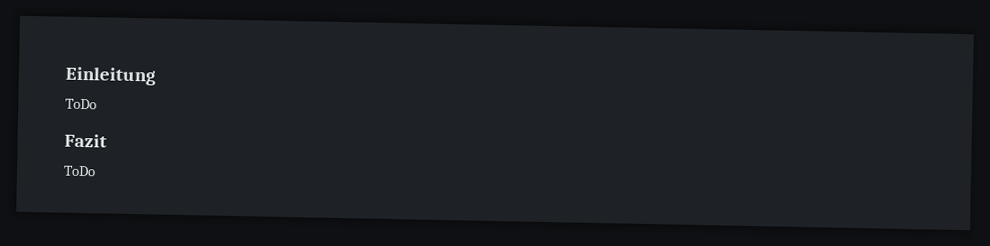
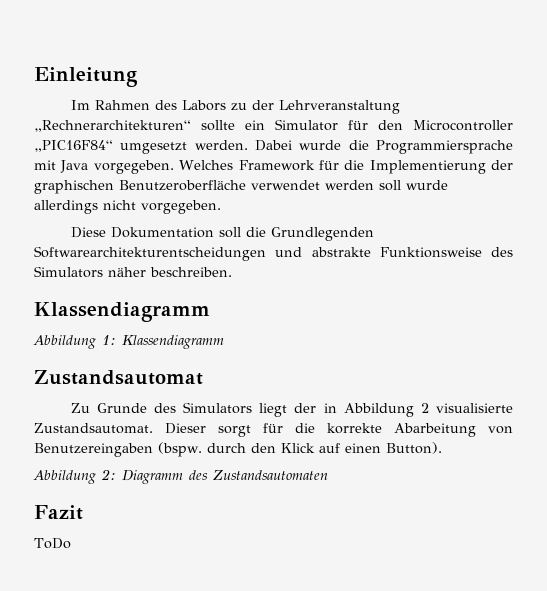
  Einleitung
- ToDo
+ Im Rahmen des Labors zu der Lehrveranstaltung „Rechnerarchitekturen“ sollte ein Simulator für den Microcontroller „PIC16F84“ umgesetzt werden. Dabei wurde die Programmiersprache mit Java vorgegeben. Welches Framework für die Implementierung der graphischen Benutzeroberfläche verwendet werden soll wurde allerdings nicht vorgegeben.
+ Diese Dokumentation soll die Grundlegenden Softwarearchitekturentscheidungen und abstrakte Funktionsweise des Simulators näher beschreiben.
+ Klassendiagramm
+ Abbildung 1: Klassendiagramm
+ Zustandsautomat
+ Zu Grunde des Simulators liegt der in Abbildung 2 visualisierte Zustandsautomat. Dieser sorgt für die korrekte Abarbeitung von Benutzereingaben (bspw. durch den Klick auf einen Button).
+ Abbildung 2: Diagramm des Zustandsautomaten

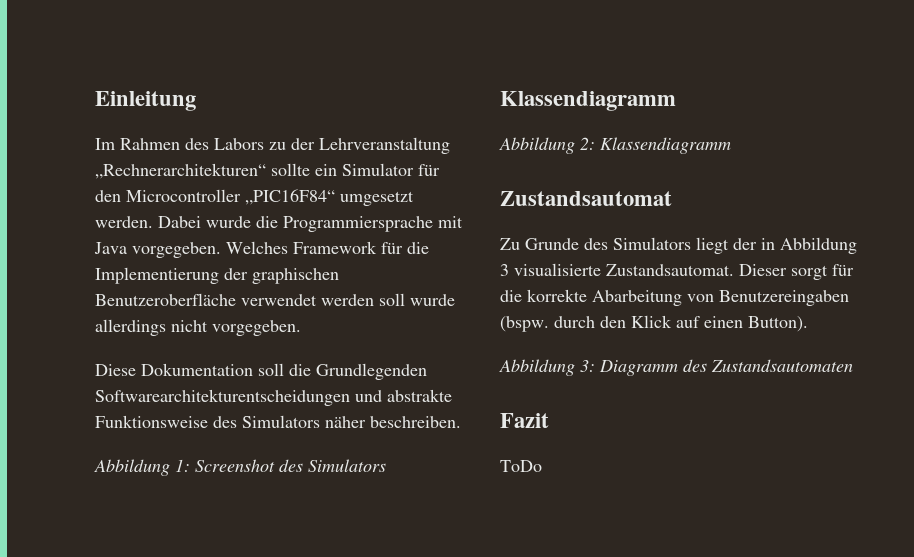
+ Abbildung 1: Screenshot des Simulators
- Abbildung 1: Klassendiagramm
+ Abbildung 2: Klassendiagramm
- Zu Grunde des Simulators liegt der in Abbildung 2 visualisierte Zustandsautomat.
+ Zu Grunde des Simulators liegt der in Abbildung 3 visualisierte Zustandsautomat.
- Abbildung 2: Diagramm des Zustandsautomaten
+ Abbildung 3: Diagramm des Zustandsautomaten

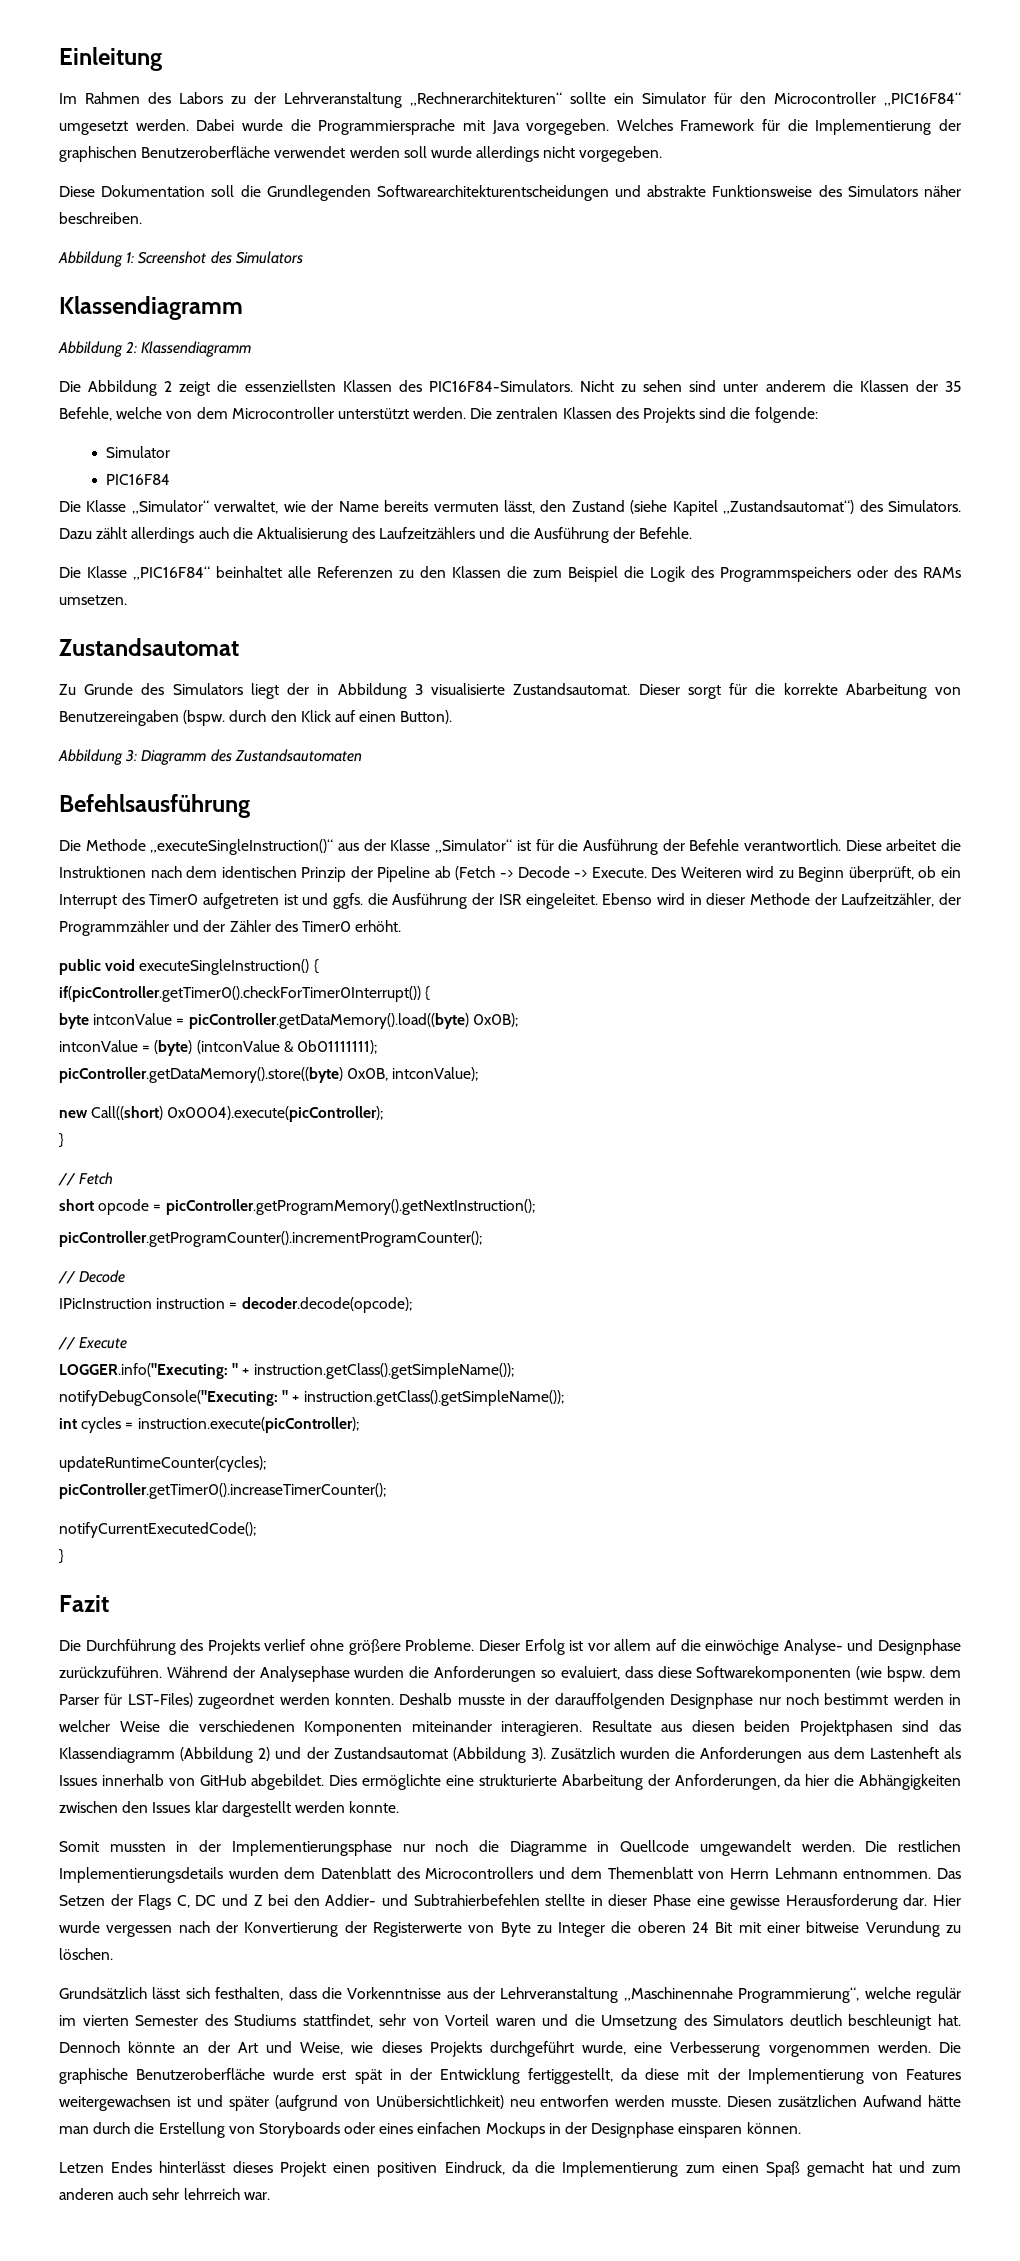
+ Die Abbildung 2 zeigt die essenziellsten Klassen des PIC16F84-Simulators. Nicht zu sehen sind unter anderem die Klassen der 35 Befehle, welche von dem Microcontroller unterstützt werden. Die zentralen Klassen des Projekts sind die folgende:
+ Simulator
+ PIC16F84
+ Die Klasse „Simulator“ verwaltet, wie der Name bereits vermuten lässt, den Zustand (siehe Kapitel „Zustandsautomat“) des Simulators. Dazu zählt allerdings auch die Aktualisierung des Laufzeitzählers und die Ausführung der Befehle.
+ Die Klasse „PIC16F84“ beinhaltet alle Referenzen zu den Klassen die zum Beispiel die Logik des Programmspeichers oder des RAMs umsetzen.
+ Befehlsausführung
+ Die Methode „executeSingleInstruction()“ aus der Klasse „Simulator“ ist für die Ausführung der Befehle verantwortlich. Diese arbeitet die Instruktionen nach dem identischen Prinzip der Pipeline ab (Fetch -> Decode -> Execute. Des Weiteren wird zu Beginn überprüft, ob ein Interrupt des Timer0 aufgetreten ist und ggfs. die Ausführung der ISR eingeleitet. Ebenso wird in dieser Methode der Laufzeitzähler, der Programmzähler und der Zähler des Timer0 erhöht.
+ public void executeSingleInstruction() {
+ if(picController.getTimer0().checkForTimer0Interrupt()) {
+ byte intconValue = picController.getDataMemory().load((byte) 0x0B);
+ intconValue = (byte) (intconValue & 0b01111111);
+ picController.getDataMemory().store((byte) 0x0B, intconValue);
+ new Call((short) 0x0004).execute(picController);
+ }
+ // Fetch
+ short opcode = picController.getProgramMemory().getNextInstruction();
+ picController.getProgramCounter().incrementProgramCounter();
+ // Decode
+ IPicInstruction instruction = decoder.decode(opcode);
+ // Execute
+ LOGGER.info("Executing: " + instruction.getClass().getSimpleName());
+ notifyDebugConsole("Executing: " + instruction.getClass().getSimpleName());
+ int cycles = instruction.execute(picController);
+ updateRuntimeCounter(cycles);
+ picController.getTimer0().increaseTimerCounter();
+ notifyCurrentExecutedCode();
+ }
  Fazit
- ToDo
+ Die Durchführung des Projekts verlief ohne größere Probleme. Dieser Erfolg ist vor allem auf die einwöchige Analyse- und Designphase zurückzuführen. Während der Analysephase wurden die Anforderungen so evaluiert, dass diese Softwarekomponenten (wie bspw. dem Parser für LST-Files) zugeordnet werden konnten. Deshalb musste in der darauffolgenden Designphase nur noch bestimmt werden in welcher Weise die verschiedenen Komponenten miteinander interagieren. Resultate aus diesen beiden Projektphasen sind das Klassendiagramm (Abbildung 2) und der Zustandsautomat (Abbildung 3). Zusätzlich wurden die Anforderungen aus dem Lastenheft als Issues innerhalb von GitHub abgebildet. Dies ermöglichte eine strukturierte Abarbeitung der Anforderungen, da hier die Abhängigkeiten zwischen den Issues klar dargestellt werden konnte.
+ Somit mussten in der Implementierungsphase nur noch die Diagramme in Quellcode umgewandelt werden. Die restlichen Implementierungsdetails wurden dem Datenblatt des Microcontrollers und dem Themenblatt von Herrn Lehmann entnommen. Das Setzen der Flags C, DC und Z bei den Addier- und Subtrahierbefehlen stellte in dieser Phase eine gewisse Herausforderung dar. Hier wurde vergessen nach der Konvertierung der Registerwerte von Byte zu Integer die oberen 24 Bit mit einer bitweise Verundung zu löschen.
+ Grundsätzlich lässt sich festhalten, dass die Vorkenntnisse aus der Lehrveranstaltung „Maschinennahe Programmierung“, welche regulär im vierten Semester des Studiums stattfindet, sehr von Vorteil waren und die Umsetzung des Simulators deutlich beschleunigt hat. Dennoch könnte an der Art und Weise, wie dieses Projekts durchgeführt wurde, eine Verbesserung vorgenommen werden. Die graphische Benutzeroberfläche wurde erst spät in der Entwicklung fertiggestellt, da diese mit der Implementierung von Features weitergewachsen ist und später (aufgrund von Unübersichtlichkeit) neu entworfen werden musste. Diesen zusätzlichen Aufwand hätte man durch die Erstellung von Storyboards oder eines einfachen Mockups in der Designphase einsparen können.
+ Letzen Endes hinterlässt dieses Projekt einen positiven Eindruck, da die Implementierung zum einen Spaß gemacht hat und zum anderen auch sehr lehrreich war.

